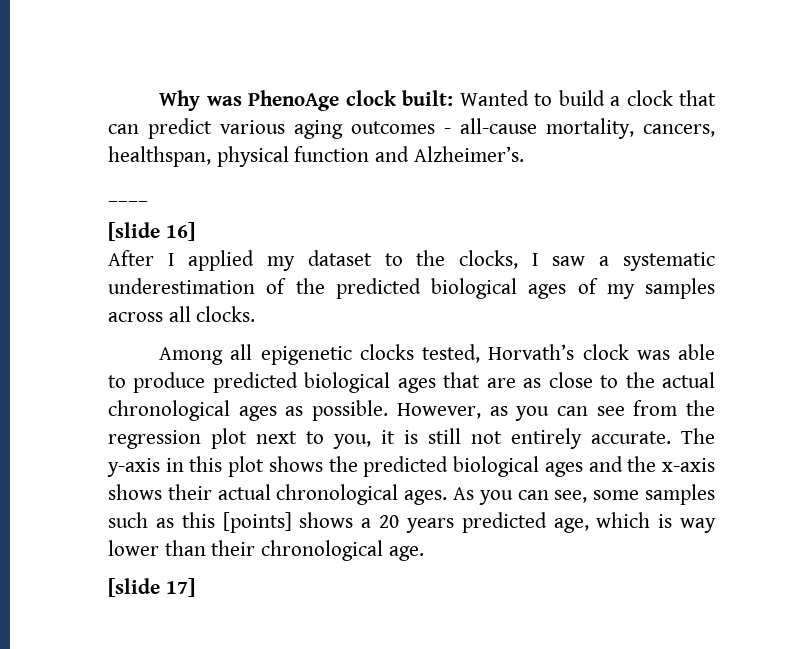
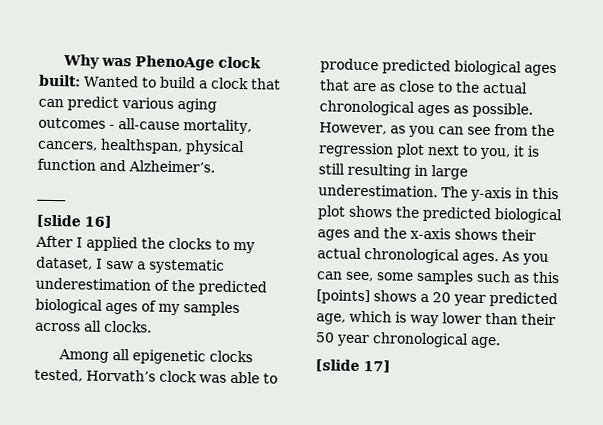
- After I applied my dataset to the clocks, I saw a systematic underestimation of the predicted biological ages of my samples across all clocks.
+ After I applied the clocks to my dataset, I saw a systematic underestimation of the predicted biological ages of my samples across all clocks.
- However, as you can see from the regression plot next to you, it is still not entirely accurate.
+ However, as you can see from the regression plot next to you, it is still resulting in large underestimation.
- As you can see, some samples such as this [points] shows a 20 years predicted age, which is way lower than their chronological age.
+ As you can see, some samples such as this [points] shows a 20 year predicted age, which is way lower than their 50 year chronological age.

